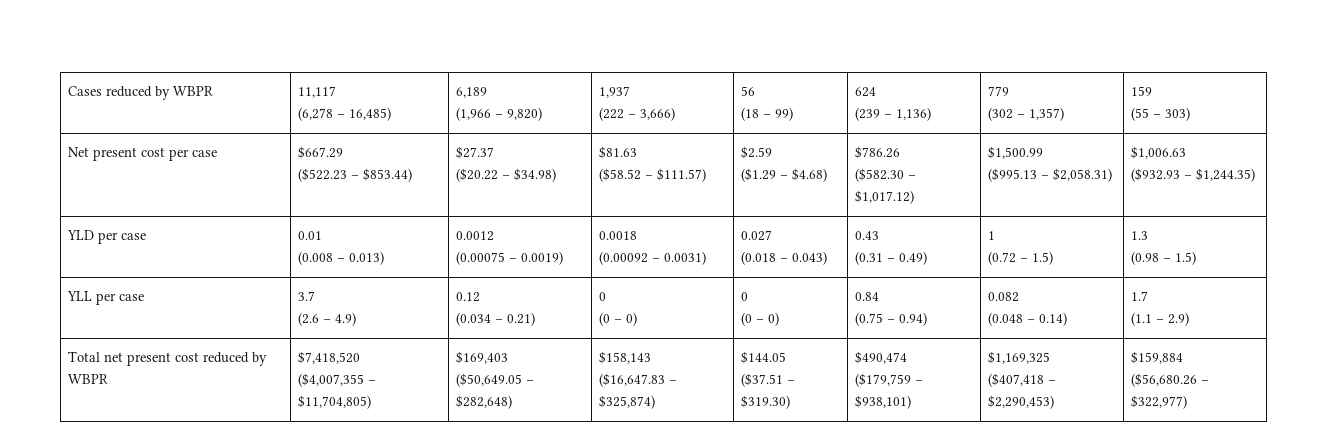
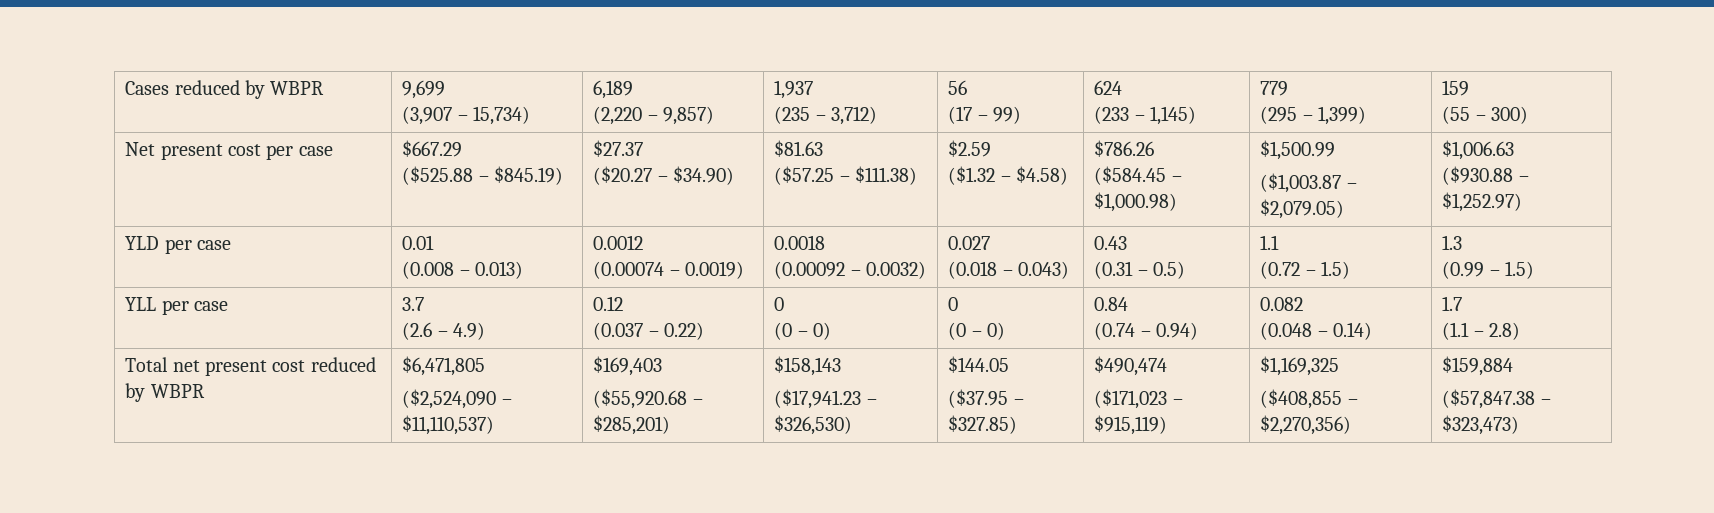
- Cases reduced by WBPR | 11,117
- (6,278 – 16,485) | 6,189
- (1,966 – 9,820) | 1,937
- (222 – 3,666) | 56
- (18 – 99) | 624
- (239 – 1,136) | 779
- (302 – 1,357) | 159
- (55 – 303)
+ Cases reduced by WBPR | 9,699
+ (3,907 – 15,734) | 6,189
+ (2,220 – 9,857) | 1,937
+ (235 – 3,712) | 56
+ (17 – 99) | 624
+ (233 – 1,145) | 779
+ (295 – 1,399) | 159
+ (55 – 300)
  Net present cost per case | $667.29
- ($522.23 – $853.44) | $27.37
- ($20.22 – $34.98) | $81.63
- ($58.52 – $111.57) | $2.59
- ($1.29 – $4.68) | $786.26
- ($582.30 – $1,017.12) | $1,500.99
- ($995.13 – $2,058.31) | $1,006.63
- ($932.93 – $1,244.35)
+ ($525.88 – $845.19) | $27.37
+ ($20.27 – $34.90) | $81.63
+ ($57.25 – $111.38) | $2.59
+ ($1.32 – $4.58) | $786.26
+ ($584.45 – $1,000.98) | $1,500.99
+ ($1,003.87 – $2,079.05) | $1,006.63
+ ($930.88 – $1,252.97)
  YLD per case | 0.01
  (0.008 – 0.013) | 0.0012
- (0.00075 – 0.0019) | 0.0018
- (0.00092 – 0.0031) | 0.027
+ (0.00074 – 0.0019) | 0.0018
+ (0.00092 – 0.0032) | 0.027
  (0.018 – 0.043) | 0.43
- (0.31 – 0.49) | 1
+ (0.31 – 0.5) | 1.1
  (0.72 – 1.5) | 1.3
- (0.98 – 1.5)
+ (0.99 – 1.5)
  YLL per case | 3.7
  (2.6 – 4.9) | 0.12
- (0.034 – 0.21) | 0
+ (0.037 – 0.22) | 0
  (0 – 0) | 0
  (0 – 0) | 0.84
- (0.75 – 0.94) | 0.082
+ (0.74 – 0.94) | 0.082
  (0.048 – 0.14) | 1.7
- (1.1 – 2.9)
+ (1.1 – 2.8)
- Total net present cost reduced by WBPR | $7,418,520
- ($4,007,355 – $11,704,805) | $169,403
- ($50,649.05 – $282,648) | $158,143
- ($16,647.83 – $325,874) | $144.05
- ($37.51 – $319.30) | $490,474
- ($179,759 – $938,101) | $1,169,325
- ($407,418 – $2,290,453) | $159,884
- ($56,680.26 – $322,977)
+ Total net present cost reduced by WBPR | $6,471,805
+ ($2,524,090 – $11,110,537) | $169,403
+ ($55,920.68 – $285,201) | $158,143
+ ($17,941.23 – $326,530) | $144.05
+ ($37.95 – $327.85) | $490,474
+ ($171,023 – $915,119) | $1,169,325
+ ($408,855 – $2,270,356) | $159,884
+ ($57,847.38 – $323,473)

